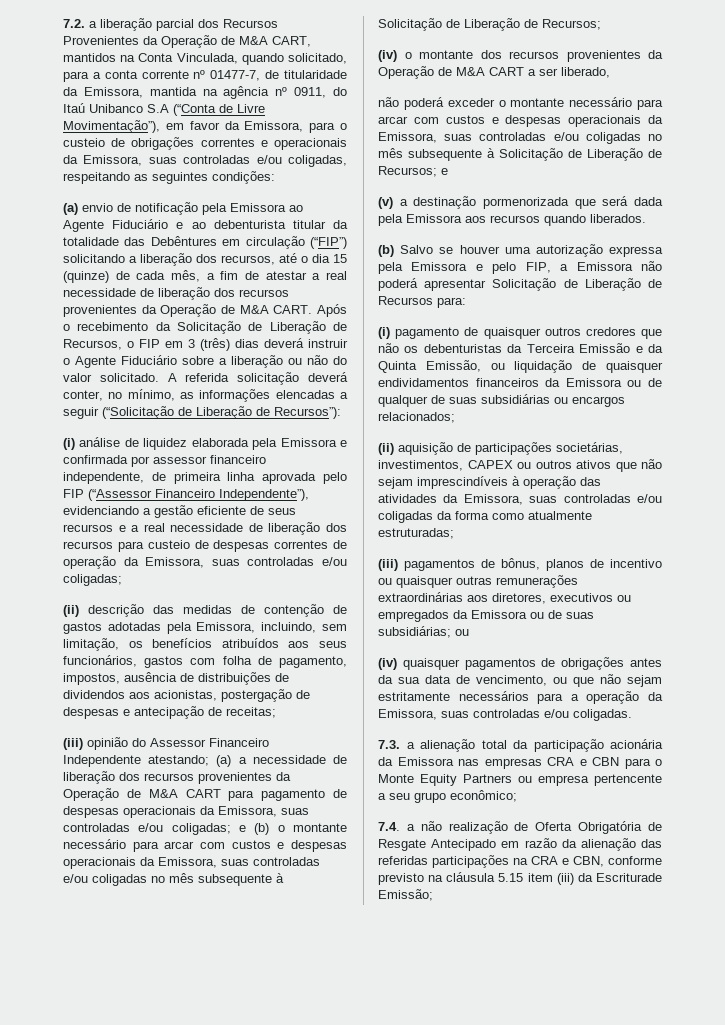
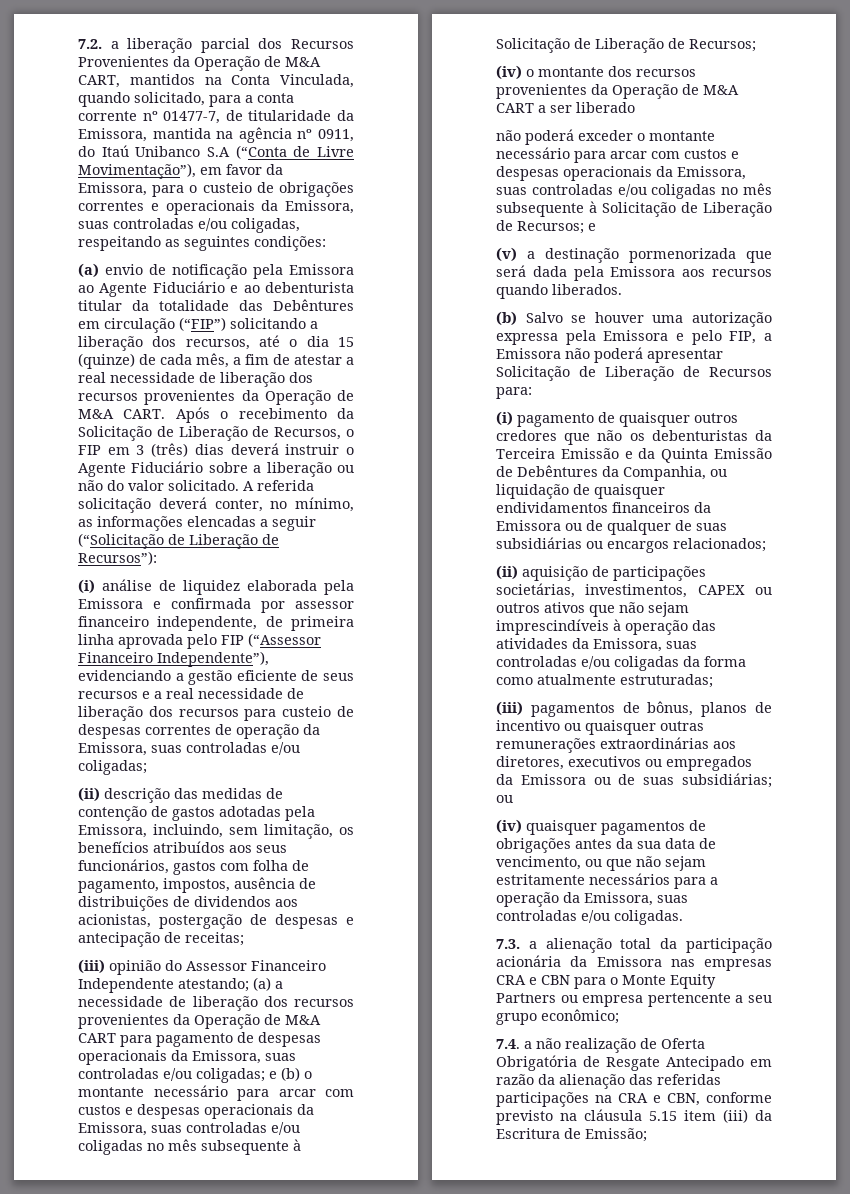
- (iv) o montante dos recursos provenientes da Operação de M&A CART a ser liberado,
+ (iv) o montante dos recursos provenientes da Operação de M&A CART a ser liberado
- (i) pagamento de quaisquer outros credores que não os debenturistas da Terceira Emissão e da Quinta Emissão, ou liquidação de quaisquer endividamentos financeiros da Emissora ou de qualquer de suas subsidiárias ou encargos relacionados;
+ (i) pagamento de quaisquer outros credores que não os debenturistas da Terceira Emissão e da Quinta Emissão de Debêntures da Companhia, ou liquidação de quaisquer endividamentos financeiros da Emissora ou de qualquer de suas subsidiárias ou encargos relacionados;
- 7.4. a não realização de Oferta Obrigatória de Resgate Antecipado em razão da alienação das referidas participações na CRA e CBN, conforme previsto na cláusula 5.15 item (iii) da Escriturade Emissão;
+ 7.4. a não realização de Oferta Obrigatória de Resgate Antecipado em razão da alienação das referidas participações na CRA e CBN, conforme previsto na cláusula 5.15 item (iii) da Escritura de Emissão;

